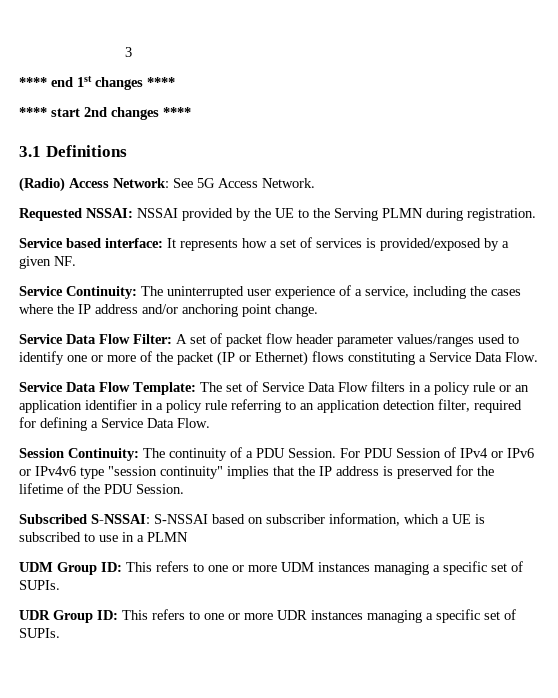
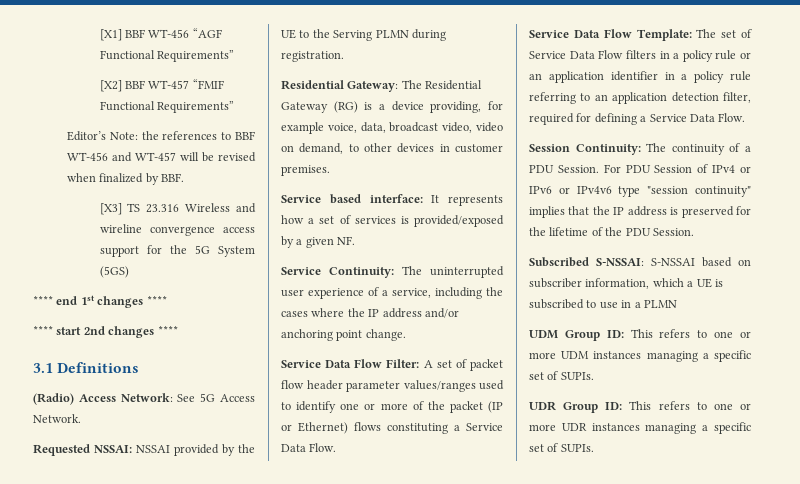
- 3
+ [X1] BBF WT-456 “AGF Functional Requirements”
+ [X2] BBF WT-457 “FMIF Functional Requirements”
+ Editor’s Note: the references to BBF WT-456 and WT-457 will be revised when finalized by BBF.
+ [X3] TS 23.316 Wireless and wireline convergence access support for the 5G System (5GS)
+ Residential Gateway: The Residential Gateway (RG) is a device providing, for example voice, data, broadcast video, video on demand, to other devices in customer premises.

